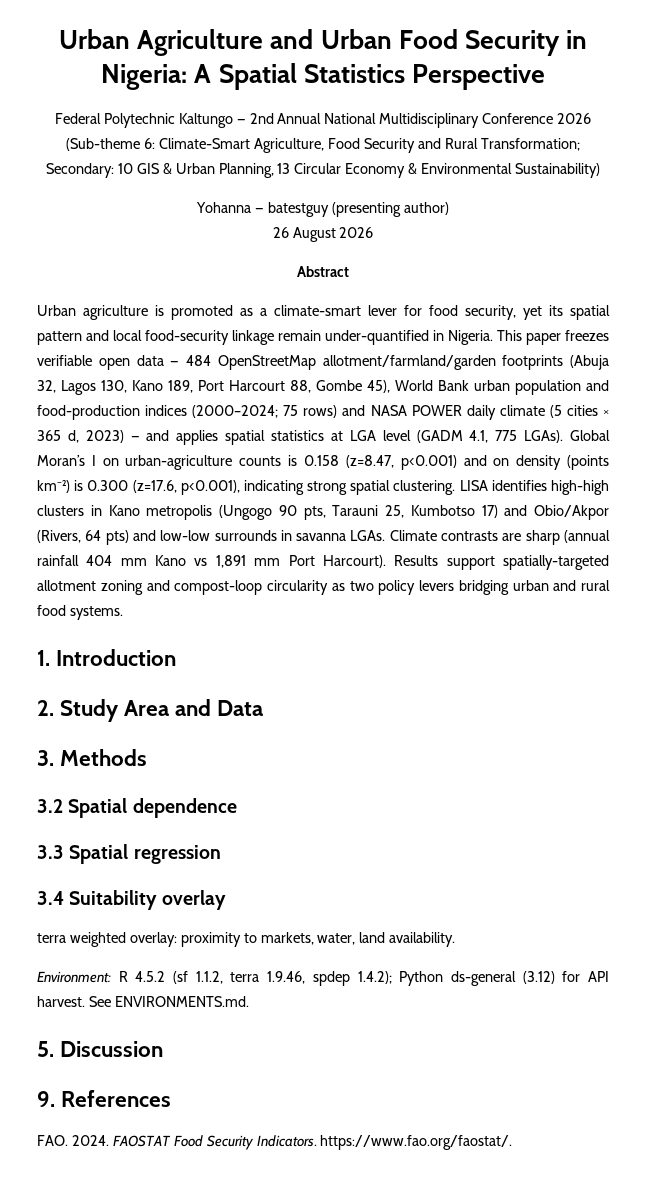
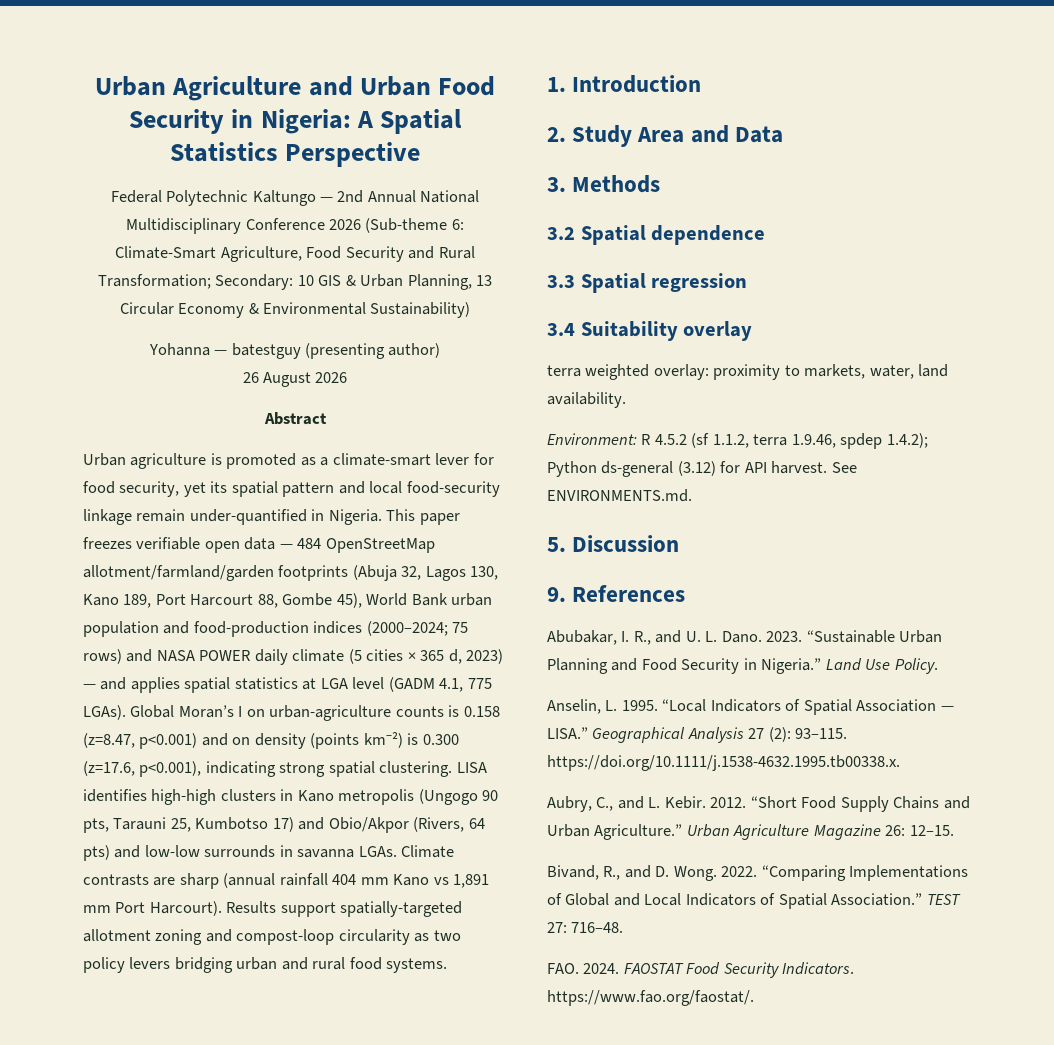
+ Abubakar, I. R., and U. L. Dano. 2023. “Sustainable Urban Planning and Food Security in Nigeria.” Land Use Policy.
+ Anselin, L. 1995. “Local Indicators of Spatial Association — LISA.” Geographical Analysis 27 (2): 93–115. https://doi.org/10.1111/j.1538-4632.1995.tb00338.x.
+ Aubry, C., and L. Kebir. 2012. “Short Food Supply Chains and Urban Agriculture.” Urban Agriculture Magazine 26: 12–15.
+ Bivand, R., and D. Wong. 2022. “Comparing Implementations of Global and Local Indicators of Spatial Association.” TEST 27: 716–48.

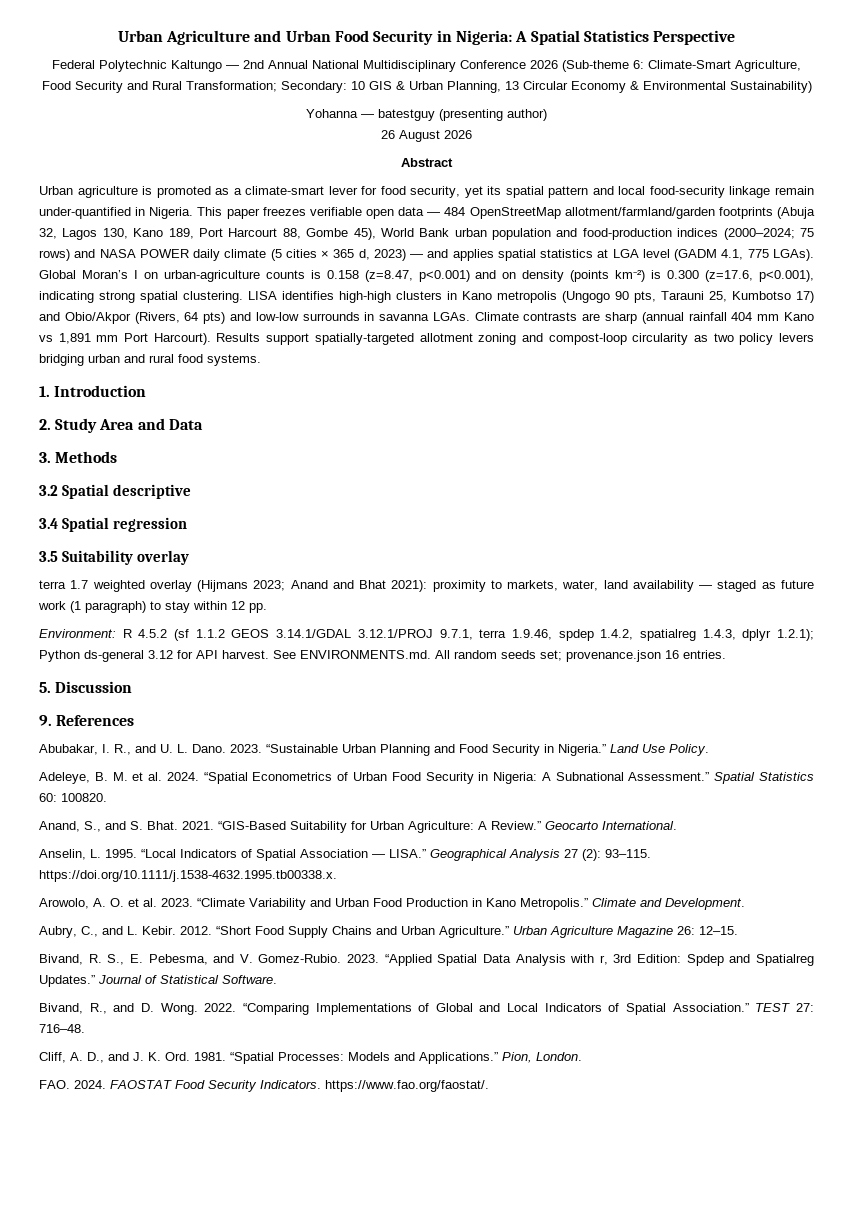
- 3.2 Spatial dependence
- 3.3 Spatial regression
+ 3.2 Spatial descriptive
+ 3.4 Spatial regression
- 3.4 Suitability overlay
+ 3.5 Suitability overlay
- terra weighted overlay: proximity to markets, water, land availability.
- Environment: R 4.5.2 (sf 1.1.2, terra 1.9.46, spdep 1.4.2); Python ds-general (3.12) for API harvest.
+ terra 1.7 weighted overlay (Hijmans 2023; Anand and Bhat 2021): proximity to markets, water, land availability — staged as future work (1 paragraph) to stay within 12 pp.
+ Environment: R 4.5.2 (sf 1.1.2 GEOS 3.14.1/GDAL 3.12.1/PROJ 9.7.1, terra 1.9.46, spdep 1.4.2, spatialreg 1.4.3, dplyr 1.2.1); Python ds-general 3.12 for API harvest.
- See ENVIRONMENTS.md.
+ See ENVIRONMENTS.md. All random seeds set; provenance.json 16 entries.
+ Adeleye, B. M. et al. 2024. “Spatial Econometrics of Urban Food Security in Nigeria: A Subnational Assessment.” Spatial Statistics 60: 100820.
+ Anand, S., and S. Bhat. 2021. “GIS-Based Suitability for Urban Agriculture: A Review.” Geocarto International.
+ Arowolo, A. O. et al. 2023. “Climate Variability and Urban Food Production in Kano Metropolis.” Climate and Development.
+ Bivand, R. S., E. Pebesma, and V. Gomez-Rubio. 2023. “Applied Spatial Data Analysis with r, 3rd Edition: Spdep and Spatialreg Updates.” Journal of Statistical Software.
+ Cliff, A. D., and J. K. Ord. 1981. “Spatial Processes: Models and Applications.” Pion, London.

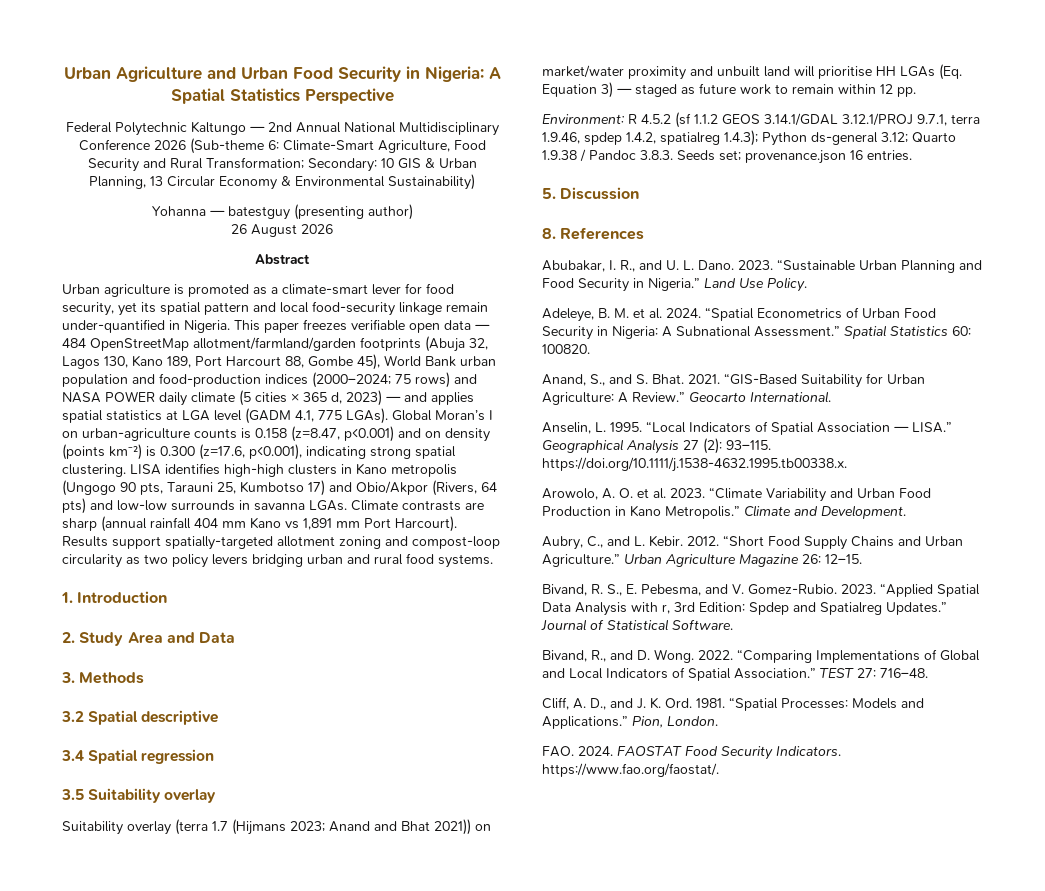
- terra 1.7 weighted overlay (Hijmans 2023; Anand and Bhat 2021): proximity to markets, water, land availability — staged as future work (1 paragraph) to stay within 12 pp.
+ Suitability overlay (terra 1.7 (Hijmans 2023; Anand and Bhat 2021)) on market/water proximity and unbuilt land will prioritise HH LGAs (Eq. Equation 3) — staged as future work to remain within 12 pp.
- Environment: R 4.5.2 (sf 1.1.2 GEOS 3.14.1/GDAL 3.12.1/PROJ 9.7.1, terra 1.9.46, spdep 1.4.2, spatialreg 1.4.3, dplyr 1.2.1); Python ds-general 3.12 for API harvest. See ENVIRONMENTS.md. All random seeds set; provenance.json 16 entries.
+ Environment: R 4.5.2 (sf 1.1.2 GEOS 3.14.1/GDAL 3.12.1/PROJ 9.7.1, terra 1.9.46, spdep 1.4.2, spatialreg 1.4.3); Python ds-general 3.12; Quarto 1.9.38 / Pandoc 3.8.3. Seeds set; provenance.json 16 entries.
- 9. References
+ 8. References

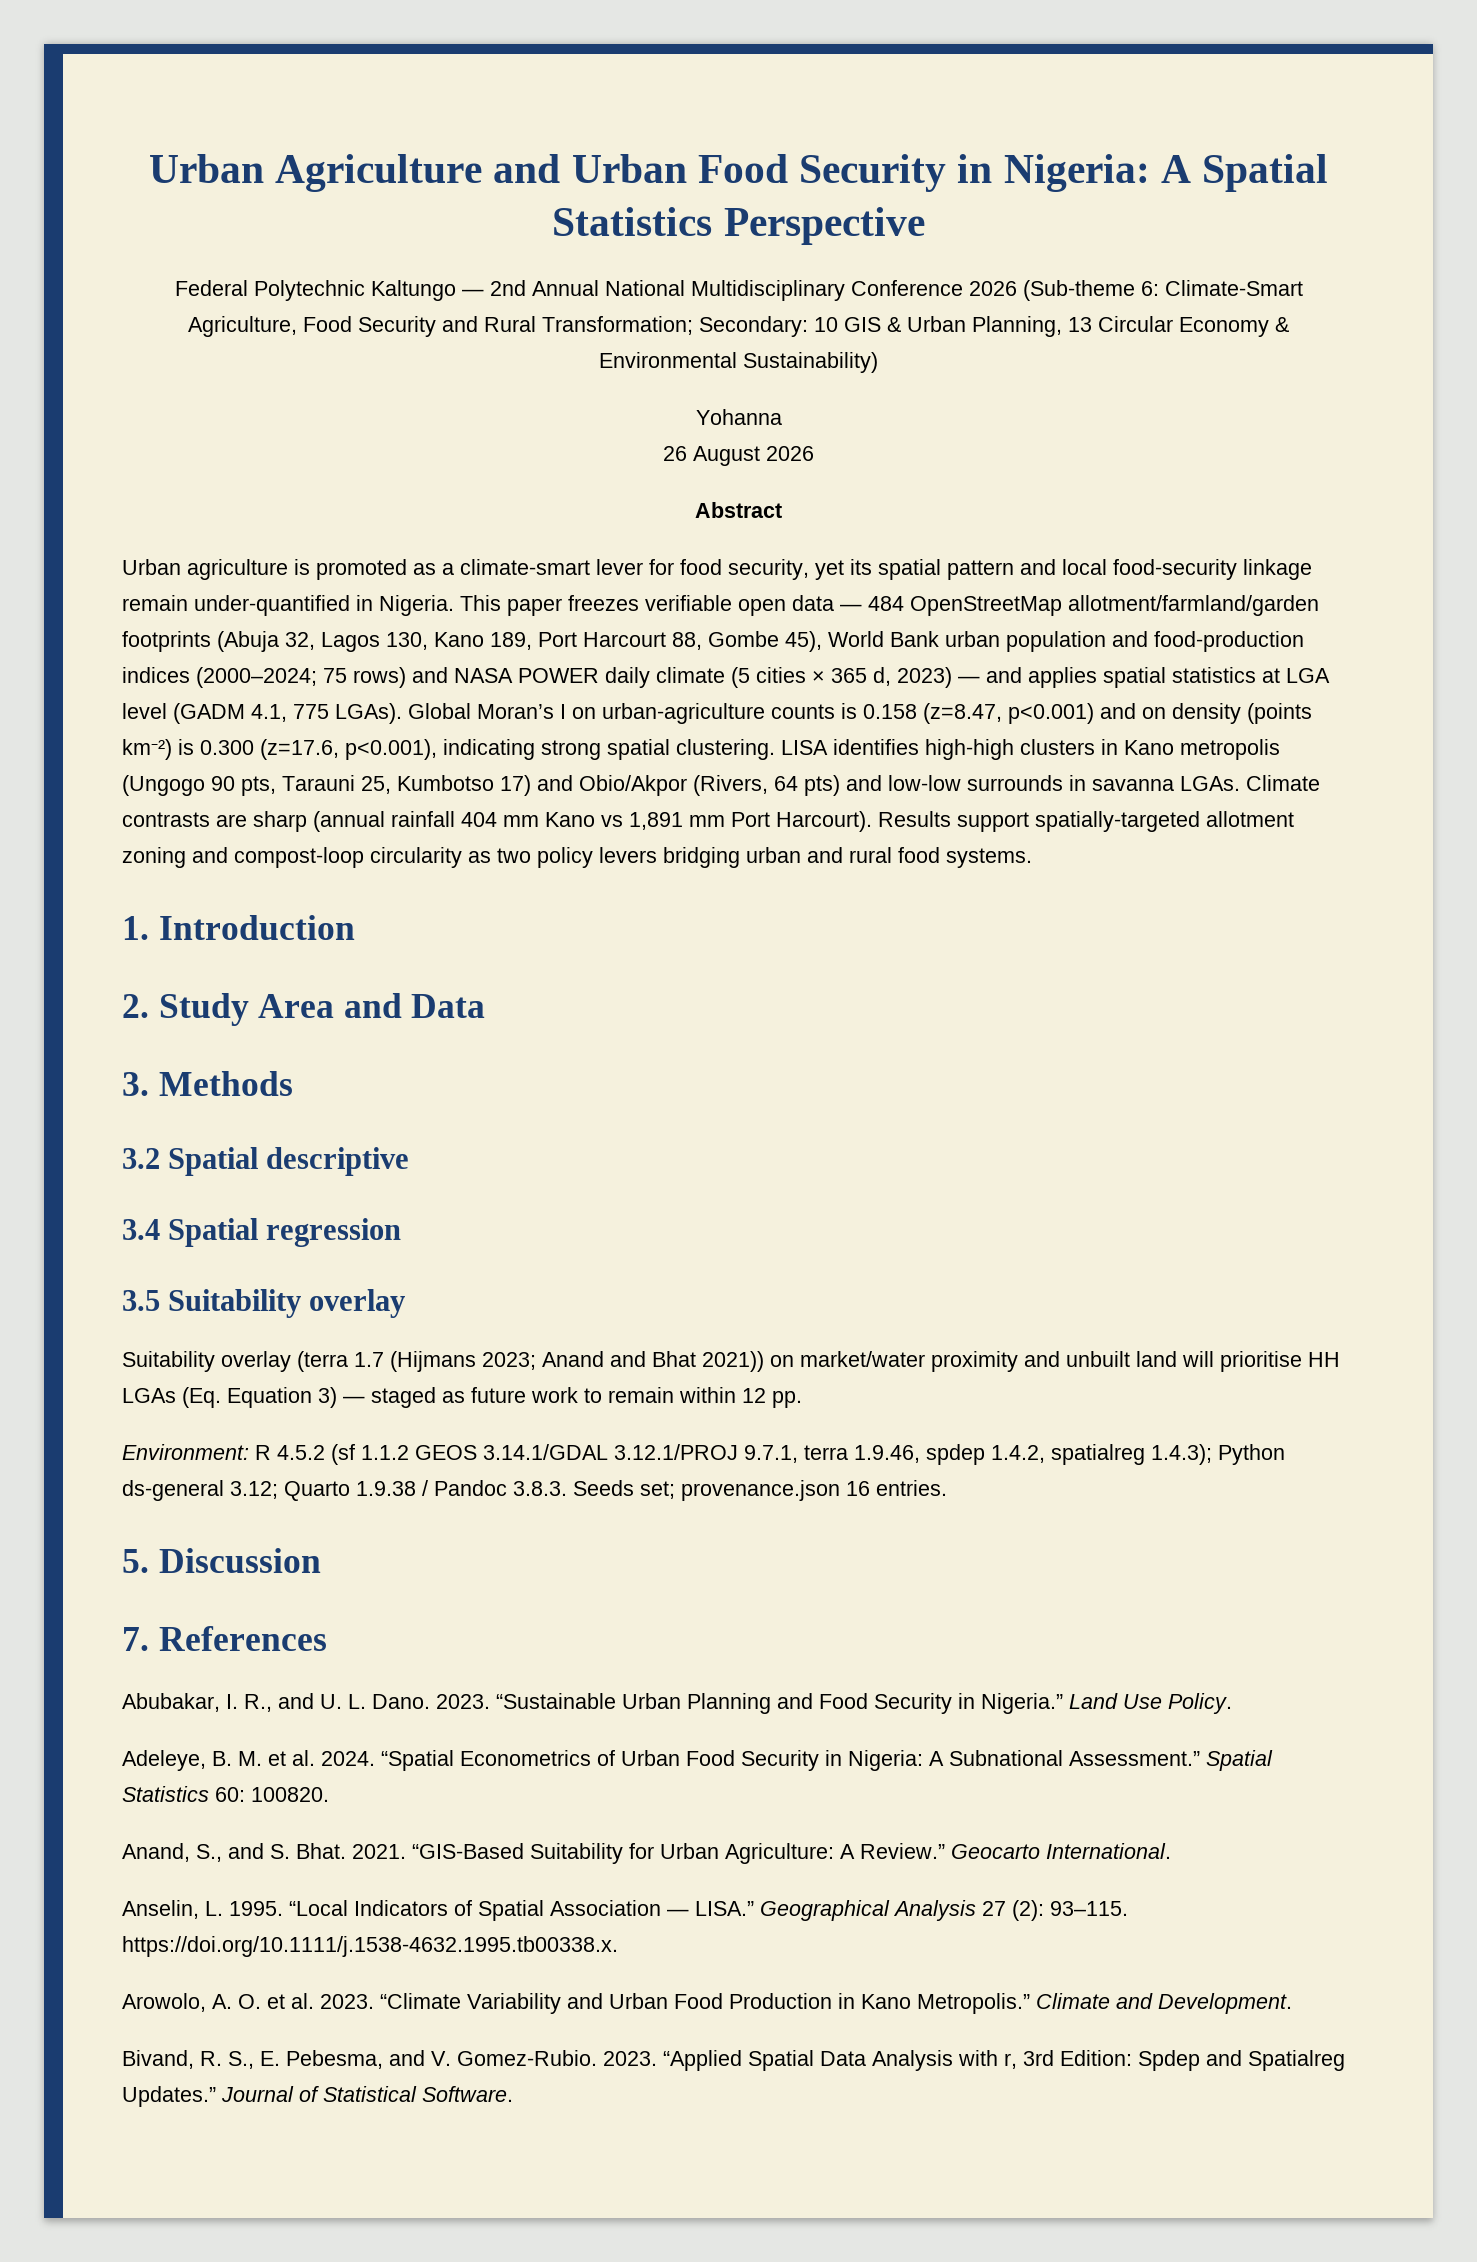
- Yohanna — batestguy (presenting author)
+ Yohanna
- 8. References
+ 7. References
- Aubry, C., and L. Kebir. 2012. “Short Food Supply Chains and Urban Agriculture.” Urban Agriculture Magazine 26: 12–15.
- Bivand, R., and D. Wong. 2022. “Comparing Implementations of Global and Local Indicators of Spatial Association.” TEST 27: 716–48.
- Cliff, A. D., and J. K. Ord. 1981. “Spatial Processes: Models and Applications.” Pion, London.
- FAO. 2024. FAOSTAT Food Security Indicators. https://www.fao.org/faostat/.

